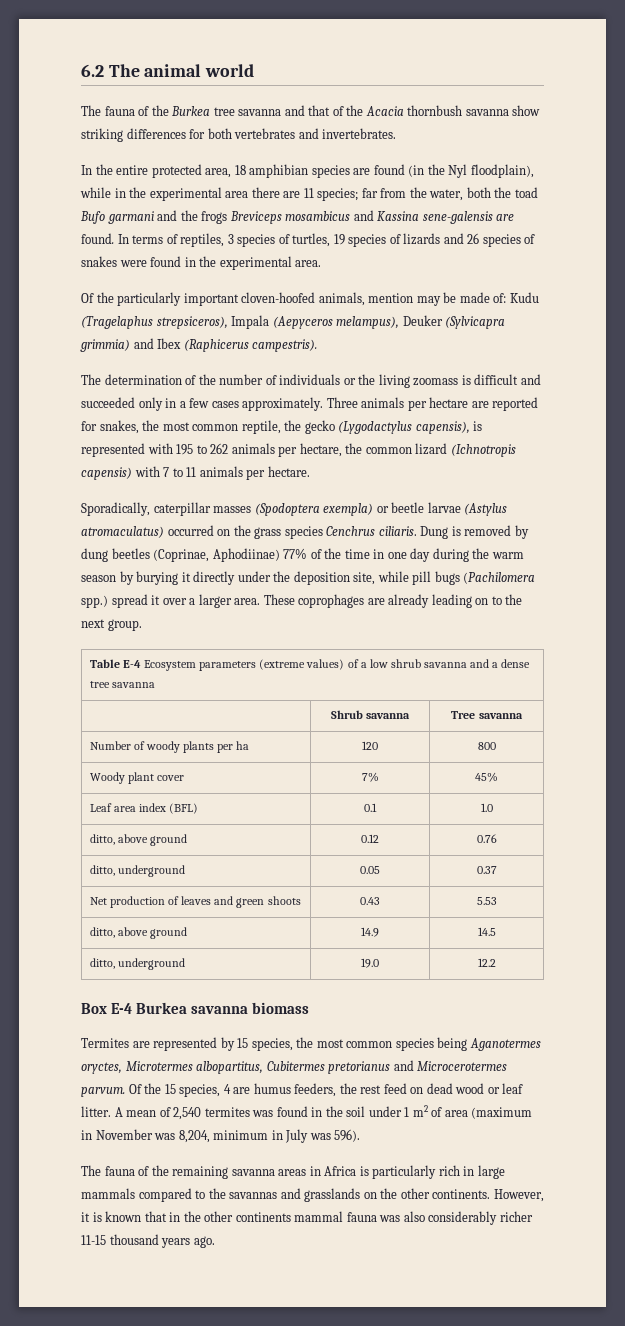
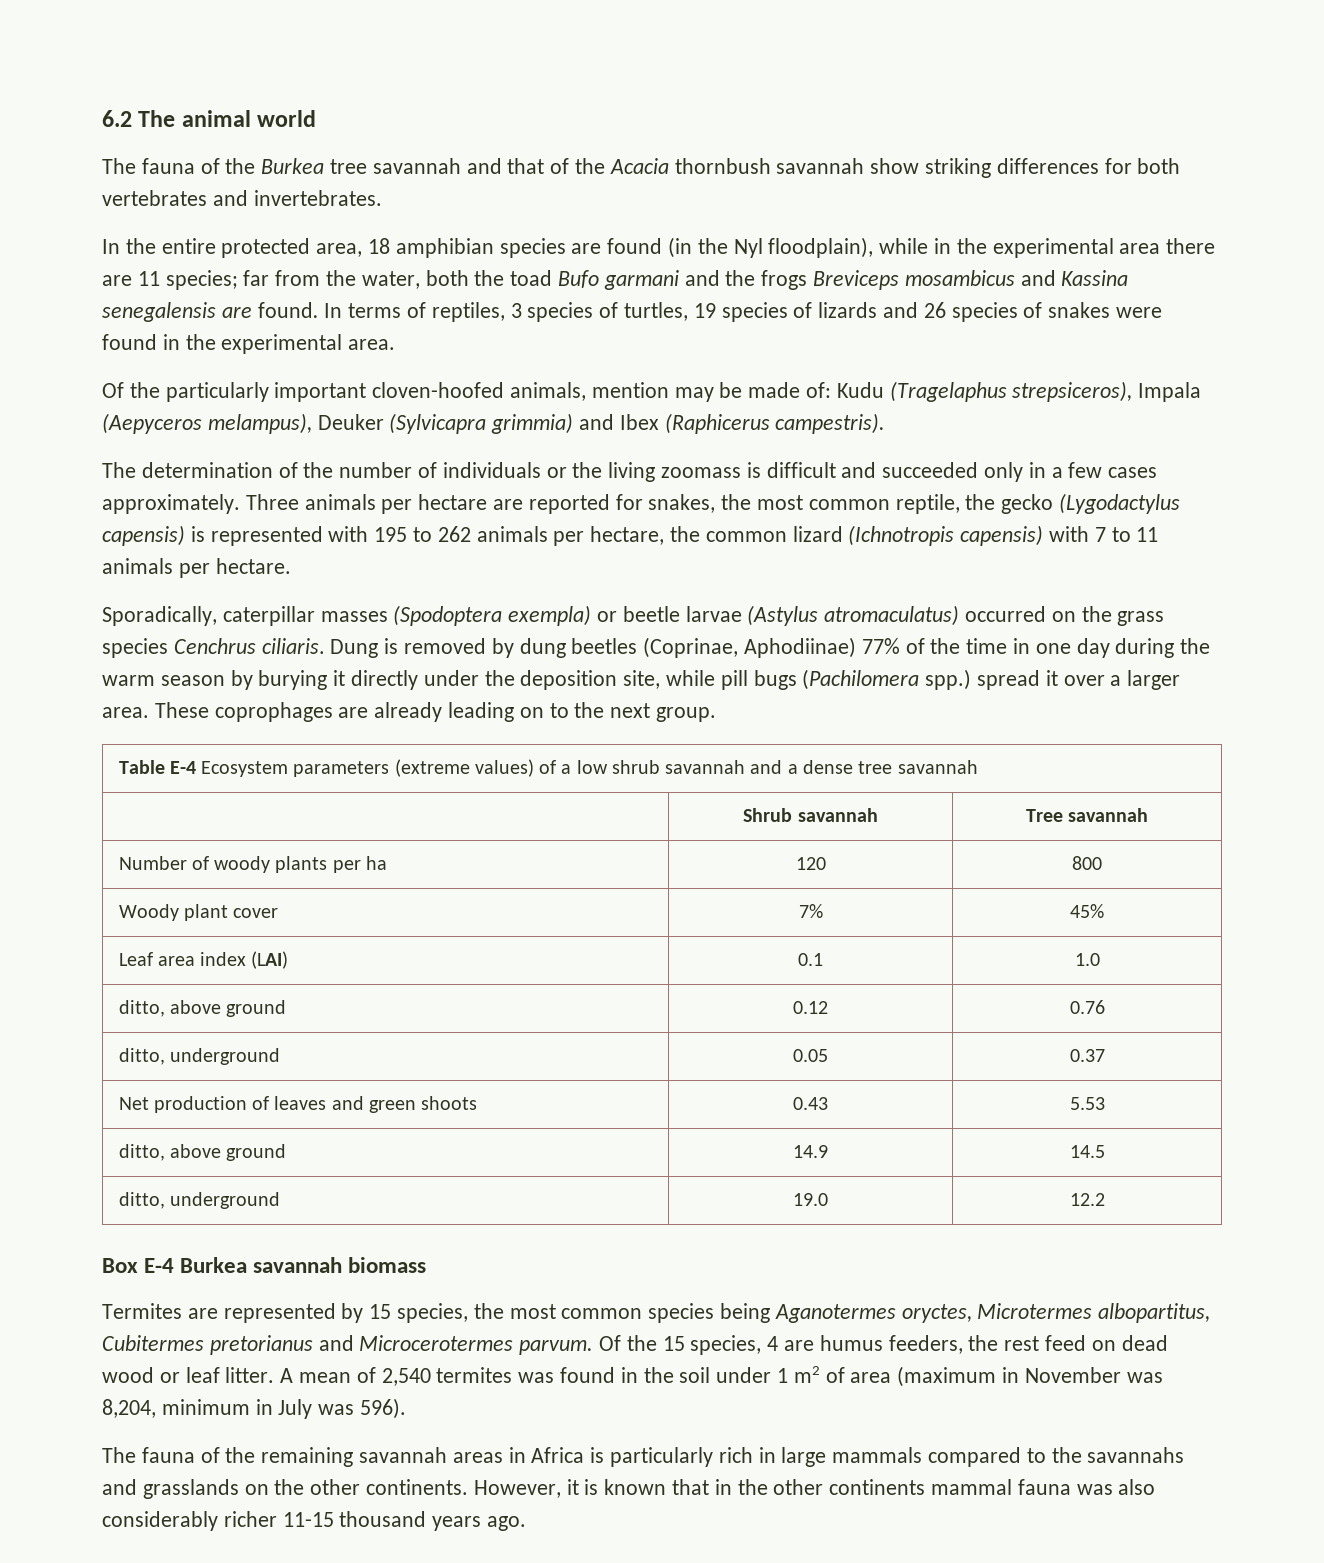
- The fauna of the Burkea tree savanna and that of the Acacia thornbush savanna show striking differences for both vertebrates and invertebrates.
+ The fauna of the Burkea tree savannah and that of the Acacia thornbush savannah show striking differences for both vertebrates and invertebrates.
- In the entire protected area, 18 amphibian species are found (in the Nyl floodplain), while in the experimental area there are 11 species; far from the water, both the toad Bufo garmani and the frogs Breviceps mosambicus and Kassina sene-galensis are found.
+ In the entire protected area, 18 amphibian species are found (in the Nyl floodplain), while in the experimental area there are 11 species; far from the water, both the toad Bufo garmani and the frogs Breviceps mosambicus and Kassina senegalensis are found.
- Three animals per hectare are reported for snakes, the most common reptile, the gecko (Lygodactylus capensis), is represented with 195 to 262 animals per hectare, the common lizard (Ichnotropis capensis) with 7 to 11 animals per hectare.
+ Three animals per hectare are reported for snakes, the most common reptile, the gecko (Lygodactylus capensis) is represented with 195 to 262 animals per hectare, the common lizard (Ichnotropis capensis) with 7 to 11 animals per hectare.
- Table E-4 Ecosystem parameters (extreme values) of a low shrub savanna and a dense tree savanna
+ Table E-4 Ecosystem parameters (extreme values) of a low shrub savannah and a dense tree savannah
- | Shrub savanna | Tree savanna
+ | Shrub savannah | Tree savannah
- Leaf area index (BFL) | 0.1 | 1.0
+ Leaf area index (LAI) | 0.1 | 1.0
- Box E-4 Burkea savanna biomass
+ Box E-4 Burkea savannah biomass
- The fauna of the remaining savanna areas in Africa is particularly rich in large mammals compared to the savannas and grasslands on the other continents.
+ The fauna of the remaining savannah areas in Africa is particularly rich in large mammals compared to the savannahs and grasslands on the other continents.

